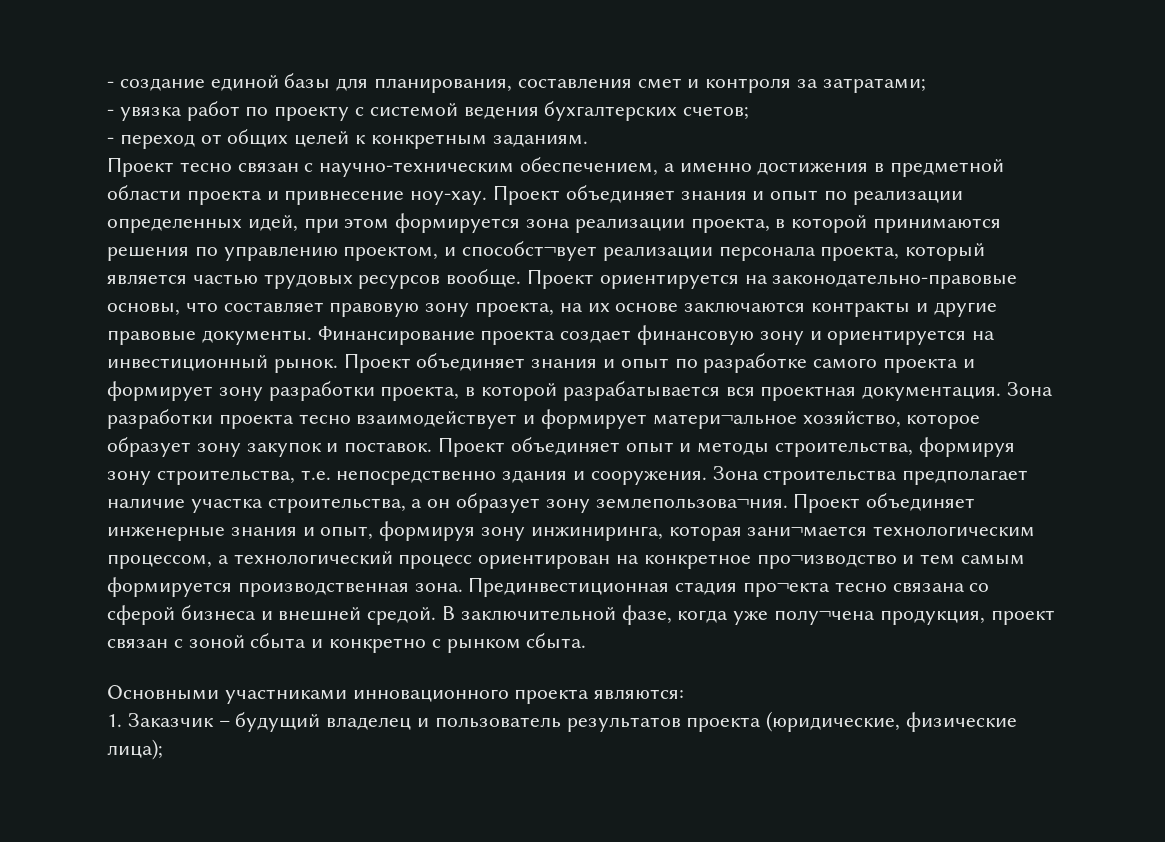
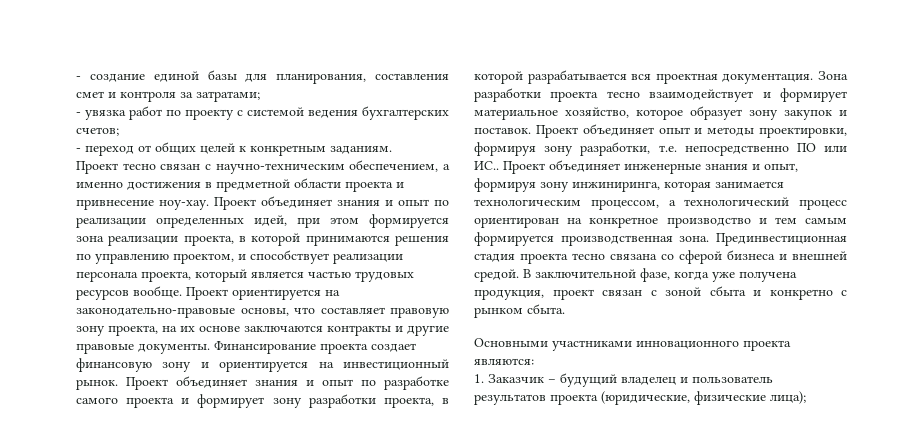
- Проект объединяет знания и опыт по реализации определенных идей, при этом формируется зона реализации проекта, в которой принимаются решения по управлению проектом, и способст¬вует реализации персонала проекта, который является частью трудовых ресурсов вообще.
+ Проект объединяет знания и опыт по реализации определенных идей, при этом формируется зона реализации проекта, в которой принимаются решения по управлению проектом, и способствует реализации персонала проекта, который является частью трудовых ресурсов вообще.
- Зона разработки проекта тесно взаимодействует и формирует матери¬альное хозяйство, которое образует зону закупок и поставок.
+ Зона разработки проекта тесно взаимодействует и формирует материальное хозяйство, которое образует зону закупок и поставок.
- Проект объединяет опыт и методы строительства, формируя зону строительства, т.е. непосредственно здания и сооружения. Зона строительства предполагает наличие участка строительства, а он образует зону землепользова¬ния.
+ Проект объединяет опыт и методы проектировки, формируя зону разработки, т.е. непосредственно ПО или ИС..
- Проект объединяет инженерные знания и опыт, формируя зону инжиниринга, которая зани¬мается технологическим процессом, а технологический процесс ориентирован на конкретное про¬изводство и тем самым формируется производственная зона.
+ Проект объединяет инженерные знания и опыт, формируя зону инжиниринга, которая занимается технологическим процессом, а технологический процесс ориентирован на конкретное производство и тем самым формируется производственная зона.
- Прединвестиционная стадия про¬екта тесно связана со сферой бизнеса и внешней средой.
+ Прединвестиционная стадия проекта тесно связана со сферой бизнеса и внешней средой.
- В заключительной фазе, когда уже полу¬чена продукция, проект связан с зоной сбыта и конкретно с рынком сбыта.
+ В заключительной фазе, когда уже получена продукция, проект связан с зоной сбыта и конкретно с рынком сбыта.

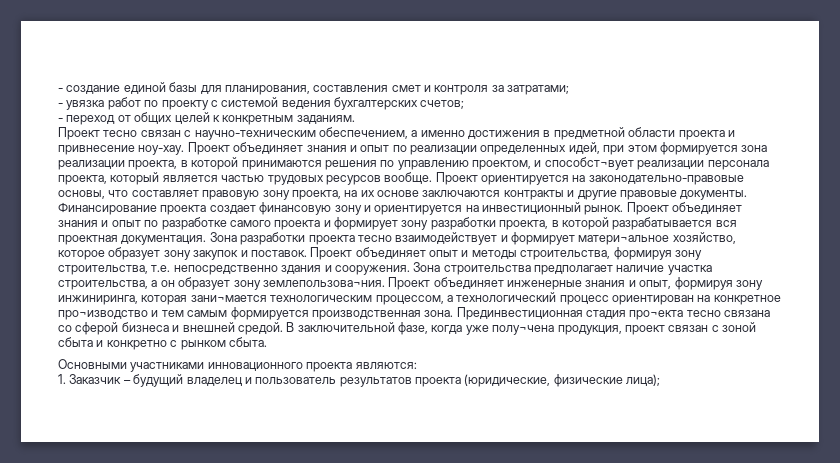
- Проект объединяет знания и опыт по реализации определенных идей, при этом формируется зона реализации проекта, в которой принимаются решения по управлению проектом, и способствует реализации персонала проекта, который является частью трудовых ресурсов вообще.
+ Проект объединяет знания и опыт по реализации определенных идей, при этом формируется зона реализации проекта, в которой принимаются решения по управлению проектом, и способст¬вует реализации персонала проекта, который является частью трудовых ресурсов вообще.
- Зона разработки проекта тесно взаимодействует и формирует материальное хозяйство, которое образует зону закупок и поставок.
+ Зона разработки проекта тесно взаимодействует и формирует матери¬альное хозяйство, которое образует зону закупок и поставок.
- Проект объединяет опыт и методы проектировки, формируя зону разработки, т.е. непосредственно ПО или ИС..
+ Проект объединяет опыт и методы строительства, формируя зону строительства, т.е. непосредственно здания и сооружения. Зона строительства предполагает наличие участка строительства, а он образует зону землепользова¬ния.
- Проект объединяет инженерные знания и опыт, формируя зону инжиниринга, которая занимается технологическим процессом, а технологический процесс ориентирован на конкретное производство и тем самым формируется производственная зона.
+ Проект объединяет инженерные знания и опыт, формируя зону инжиниринга, которая зани¬мается технологическим процессом, а технологический процесс ориентирован на конкретное про¬изводство и тем самым формируется производственная зона.
- Прединвестиционная стадия проекта тесно связана со сферой бизнеса и внешней средой.
+ Прединвестиционная стадия про¬екта тесно связана со сферой бизнеса и внешней средой.
- В заключительной фазе, когда уже получена продукция, проект связан с зоной сбыта и конкретно с рынком сбыта.
+ В заключительной фазе, когда уже полу¬чена продукция, проект связан с зоной сбыта и конкретно с рынком сбыта.

